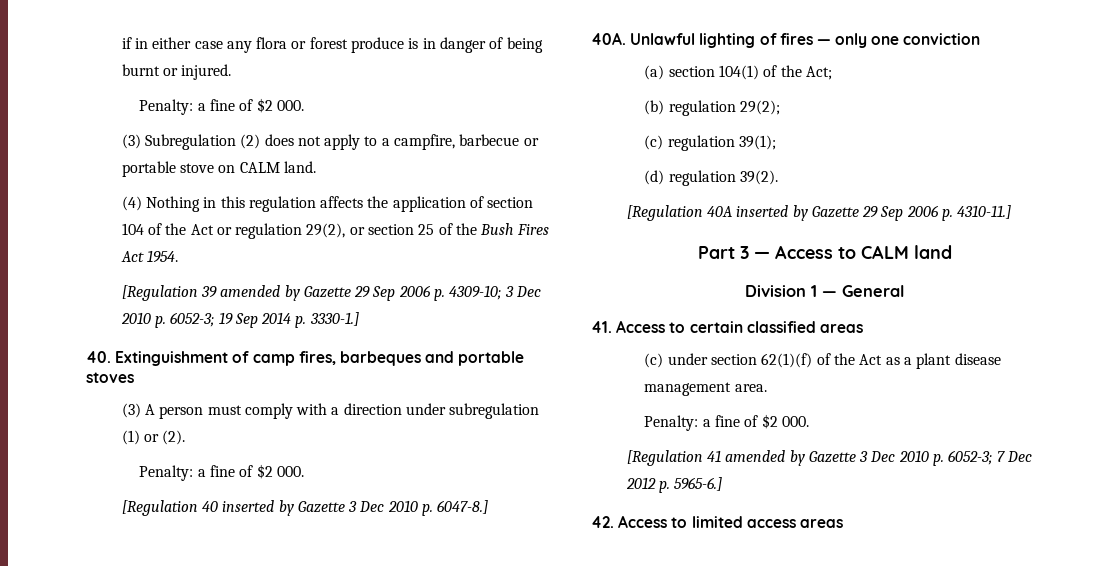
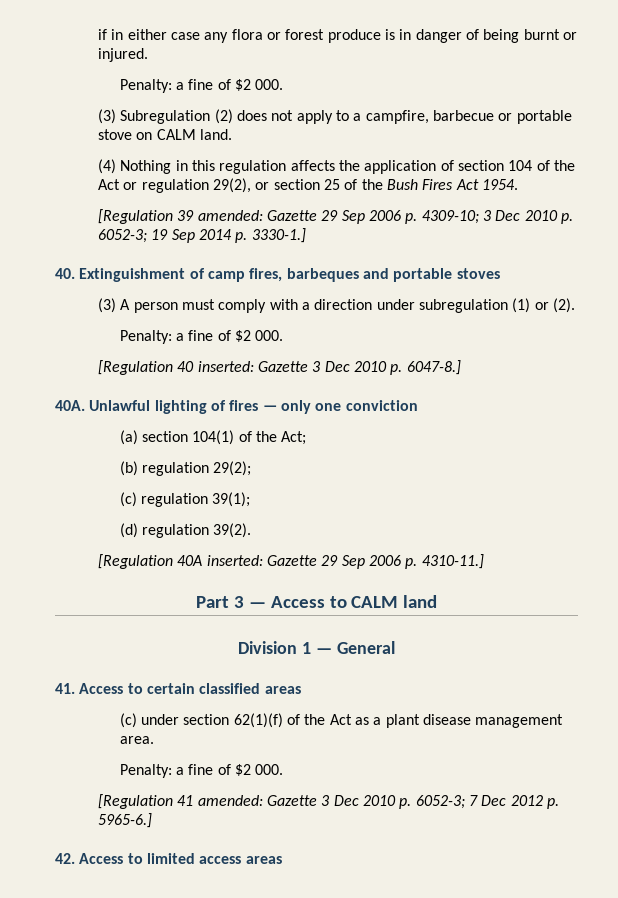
- [Regulation 39 amended by Gazette 29 Sep 2006 p. 4309-10; 3 Dec 2010 p. 6052-3; 19 Sep 2014 p. 3330-1.]
+ [Regulation 39 amended: Gazette 29 Sep 2006 p. 4309-10; 3 Dec 2010 p. 6052-3; 19 Sep 2014 p. 3330-1.]
- [Regulation 40 inserted by Gazette 3 Dec 2010 p. 6047-8.]
+ [Regulation 40 inserted: Gazette 3 Dec 2010 p. 6047-8.]
- [Regulation 40A inserted by Gazette 29 Sep 2006 p. 4310-11.]
+ [Regulation 40A inserted: Gazette 29 Sep 2006 p. 4310-11.]
- [Regulation 41 amended by Gazette 3 Dec 2010 p. 6052-3; 7 Dec 2012 p. 5965-6.]
+ [Regulation 41 amended: Gazette 3 Dec 2010 p. 6052-3; 7 Dec 2012 p. 5965-6.]

